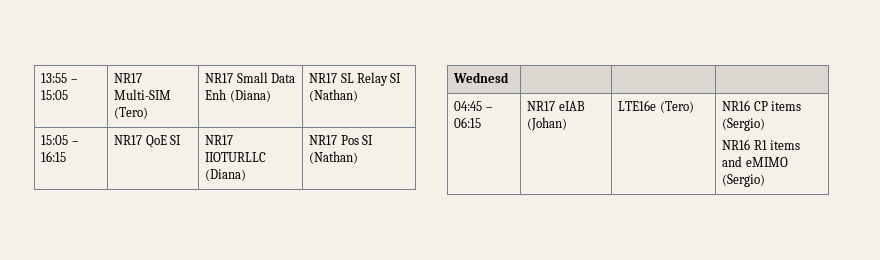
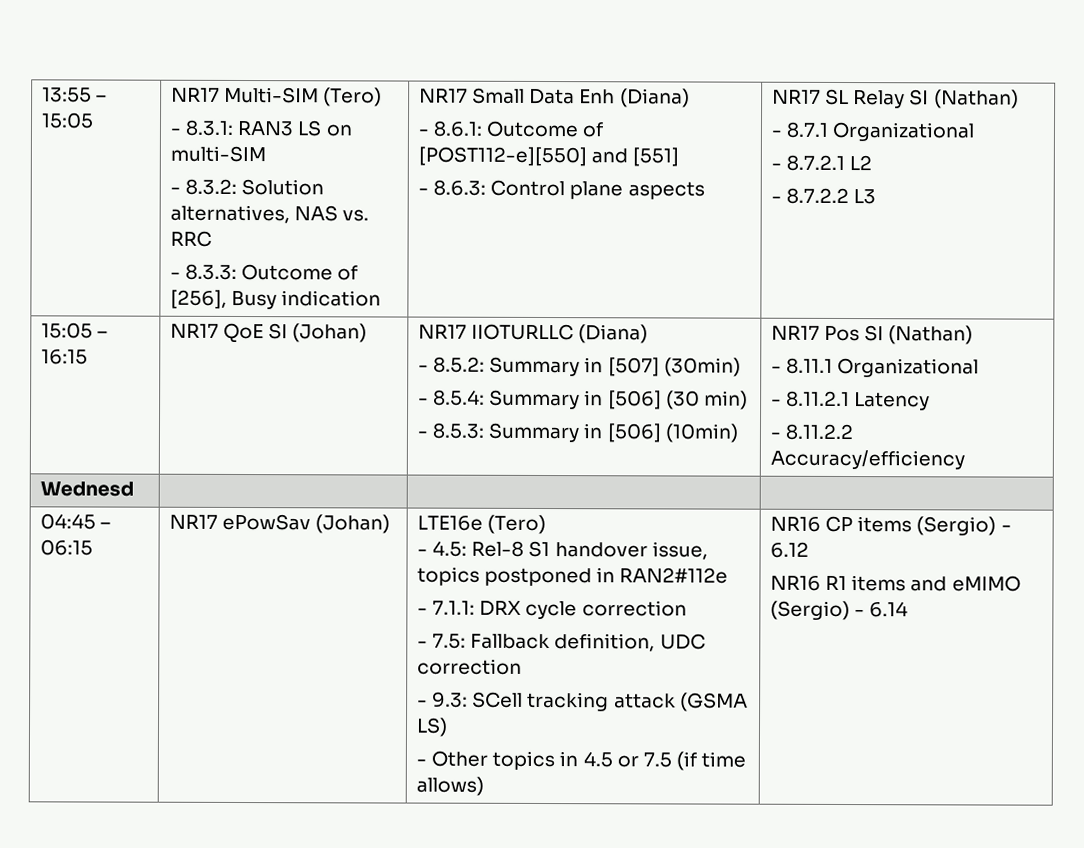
+ - 8.3.1: RAN3 LS on multi-SIM
+ - 8.3.2: Solution alternatives, NAS vs. RRC
+ - 8.3.3: Outcome of [256], Busy indication
+ - 8.6.1: Outcome of [POST112-e][550] and [551]
+ - 8.6.3: Control plane aspects
+ - 8.7.1 Organizational
+ - 8.7.2.1 L2
+ - 8.7.2.2 L3
- NR17 QoE SI
+ NR17 QoE SI (Johan)
- NR17 Pos SI (Nathan)
+ - 8.5.2: Summary in [507] (30min)
+ - 8.5.4: Summary in [506] (30 min)
+ - 8.5.3: Summary in [506] (10min) | NR17 Pos SI (Nathan)
+ - 8.11.1 Organizational
+ - 8.11.2.1 Latency
+ - 8.11.2.2 Accuracy/efficiency
- NR17 eIAB (Johan)
+ NR17 ePowSav (Johan)
+ - 4.5: Rel-8 S1 handover issue, topics postponed in RAN2#112e
+ - 7.1.1: DRX cycle correction
+ - 7.5: Fallback definition, UDC correction
+ - 9.3: SCell tracking attack (GSMA LS)
+ - Other topics in 4.5 or 7.5 (if time allows)
- NR16 CP items (Sergio)
+ NR16 CP items (Sergio) - 6.12
- NR16 R1 items and eMIMO (Sergio)
+ NR16 R1 items and eMIMO (Sergio) - 6.14

